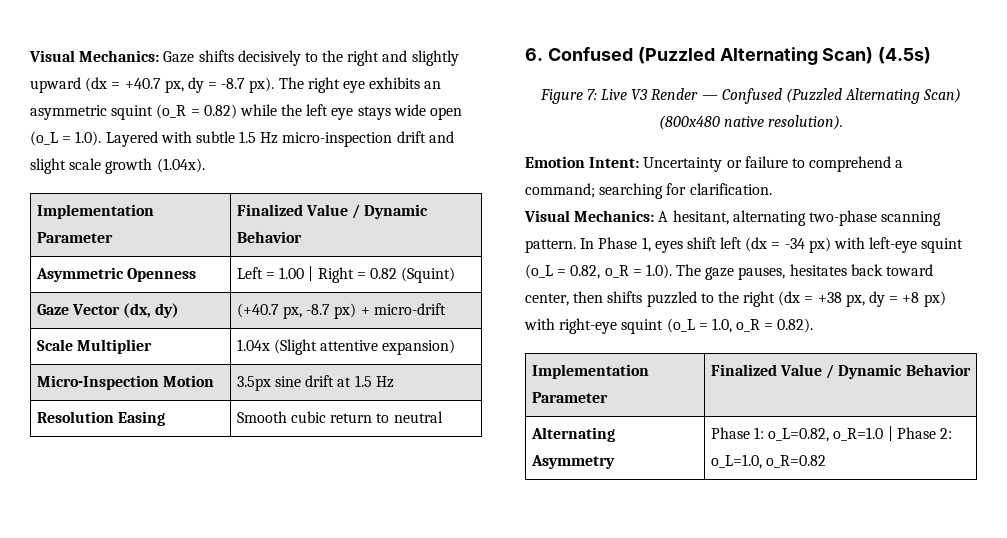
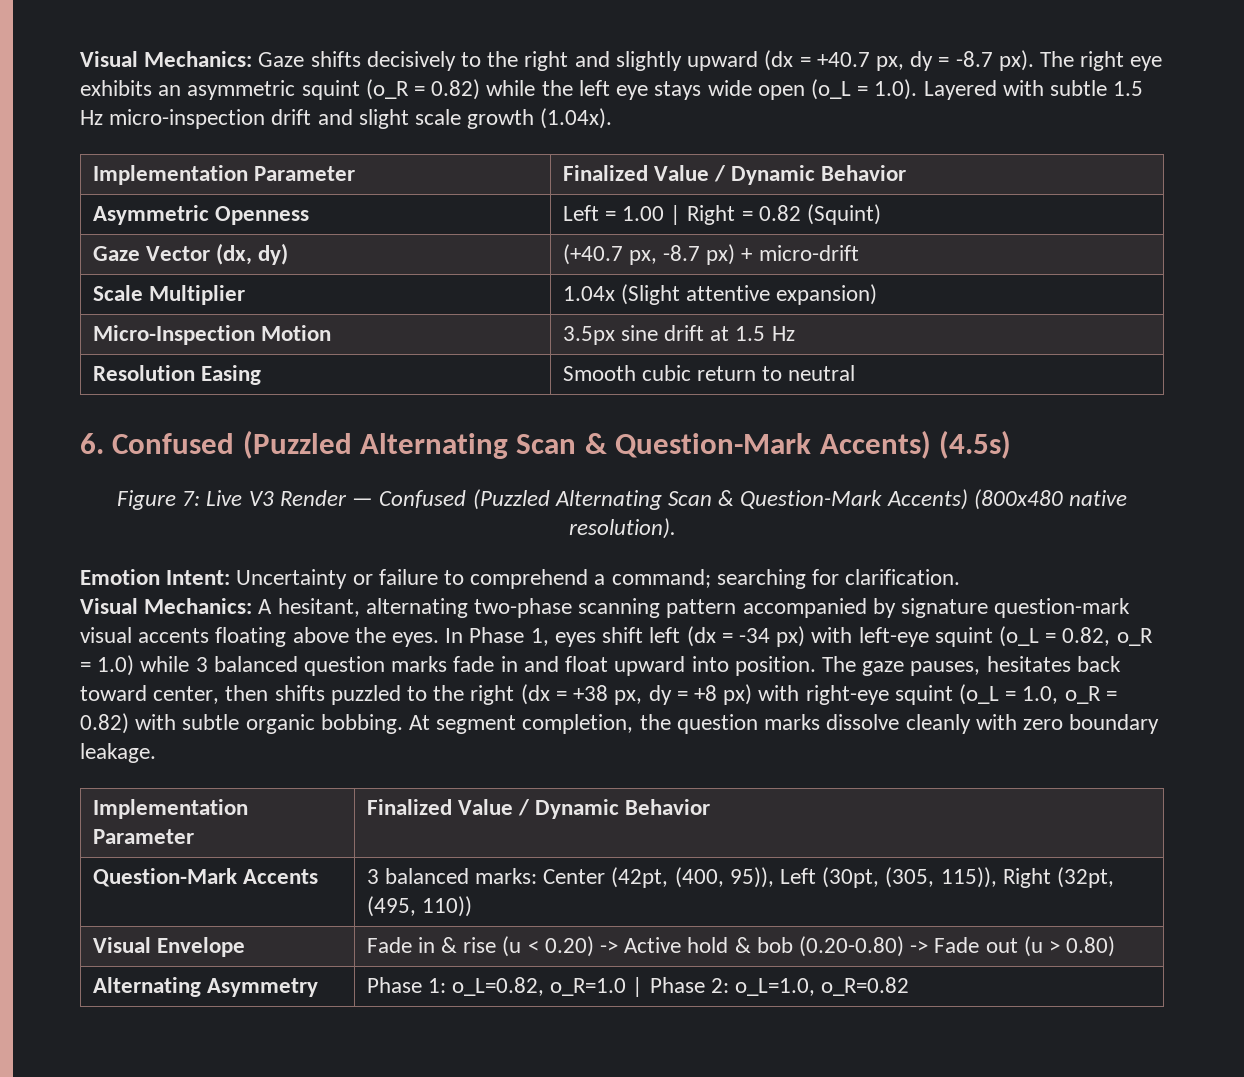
- 6. Confused (Puzzled Alternating Scan) (4.5s)
+ 6. Confused (Puzzled Alternating Scan & Question-Mark Accents) (4.5s)
- Figure 7: Live V3 Render — Confused (Puzzled Alternating Scan) (800x480 native resolution).
+ Figure 7: Live V3 Render — Confused (Puzzled Alternating Scan & Question-Mark Accents) (800x480 native resolution).
- Visual Mechanics: A hesitant, alternating two-phase scanning pattern.
+ Visual Mechanics: A hesitant, alternating two-phase scanning pattern accompanied by signature question-mark visual accents floating above the eyes.
- In Phase 1, eyes shift left (dx = -34 px) with left-eye squint (o_L = 0.82, o_R = 1.0). The gaze pauses, hesitates back toward center, then shifts puzzled to the right (dx = +38 px, dy = +8 px) with right-eye squint (o_L = 1.0, o_R = 0.82).
+ In Phase 1, eyes shift left (dx = -34 px) with left-eye squint (o_L = 0.82, o_R = 1.0) while 3 balanced question marks fade in and float upward into position. The gaze pauses, hesitates back toward center, then shifts puzzled to the right (dx = +38 px, dy = +8 px) with right-eye squint (o_L = 1.0, o_R = 0.82) with subtle organic bobbing. At segment completion, the question marks dissolve cleanly with zero boundary leakage.
  Implementation Parameter | Finalized Value / Dynamic Behavior
+ Question-Mark Accents | 3 balanced marks: Center (42pt, (400, 95)), Left (30pt, (305, 115)), Right (32pt, (495, 110))
+ Visual Envelope | Fade in & rise (u < 0.20) -> Active hold & bob (0.20-0.80) -> Fade out (u > 0.80)

